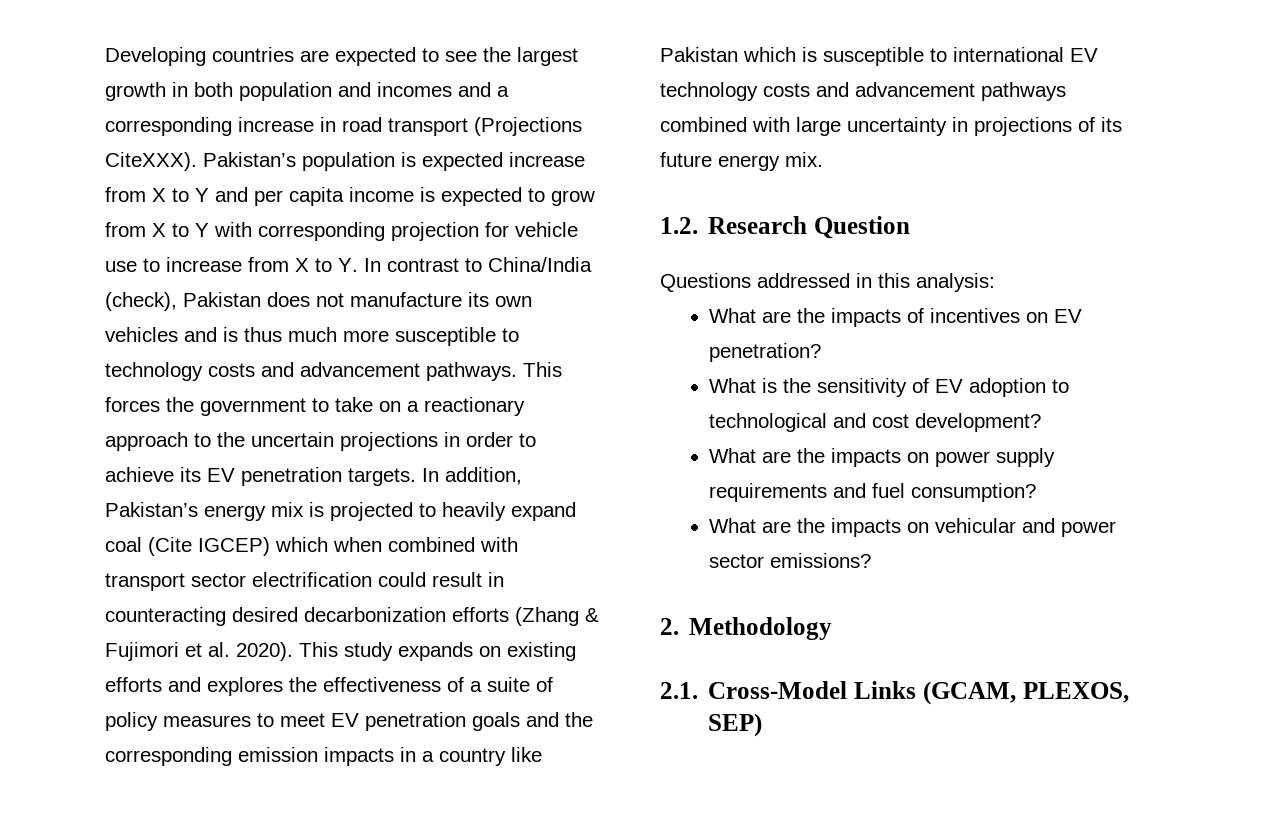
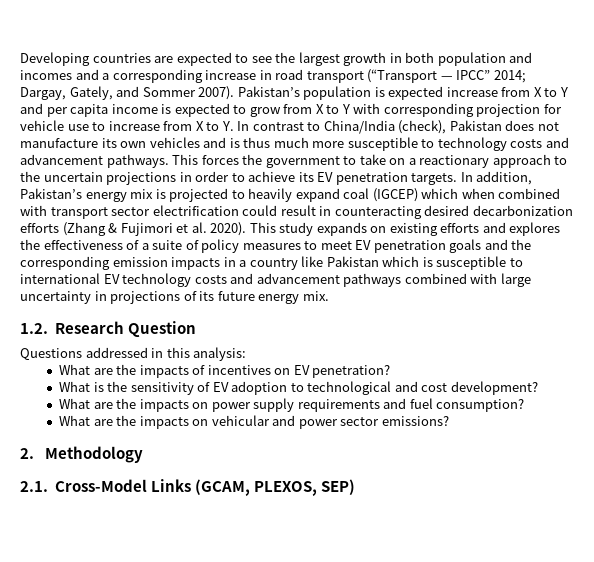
- Developing countries are expected to see the largest growth in both population and incomes and a corresponding increase in road transport (Projections CiteXXX).
+ Developing countries are expected to see the largest growth in both population and incomes and a corresponding increase in road transport (“Transport — IPCC” 2014; Dargay, Gately, and Sommer 2007).
- In addition, Pakistan’s energy mix is projected to heavily expand coal (Cite IGCEP) which when combined with transport sector electrification could result in counteracting desired decarbonization efforts (Zhang & Fujimori et al. 2020).
+ In addition, Pakistan’s energy mix is projected to heavily expand coal (IGCEP) which when combined with transport sector electrification could result in counteracting desired decarbonization efforts (Zhang & Fujimori et al. 2020).

